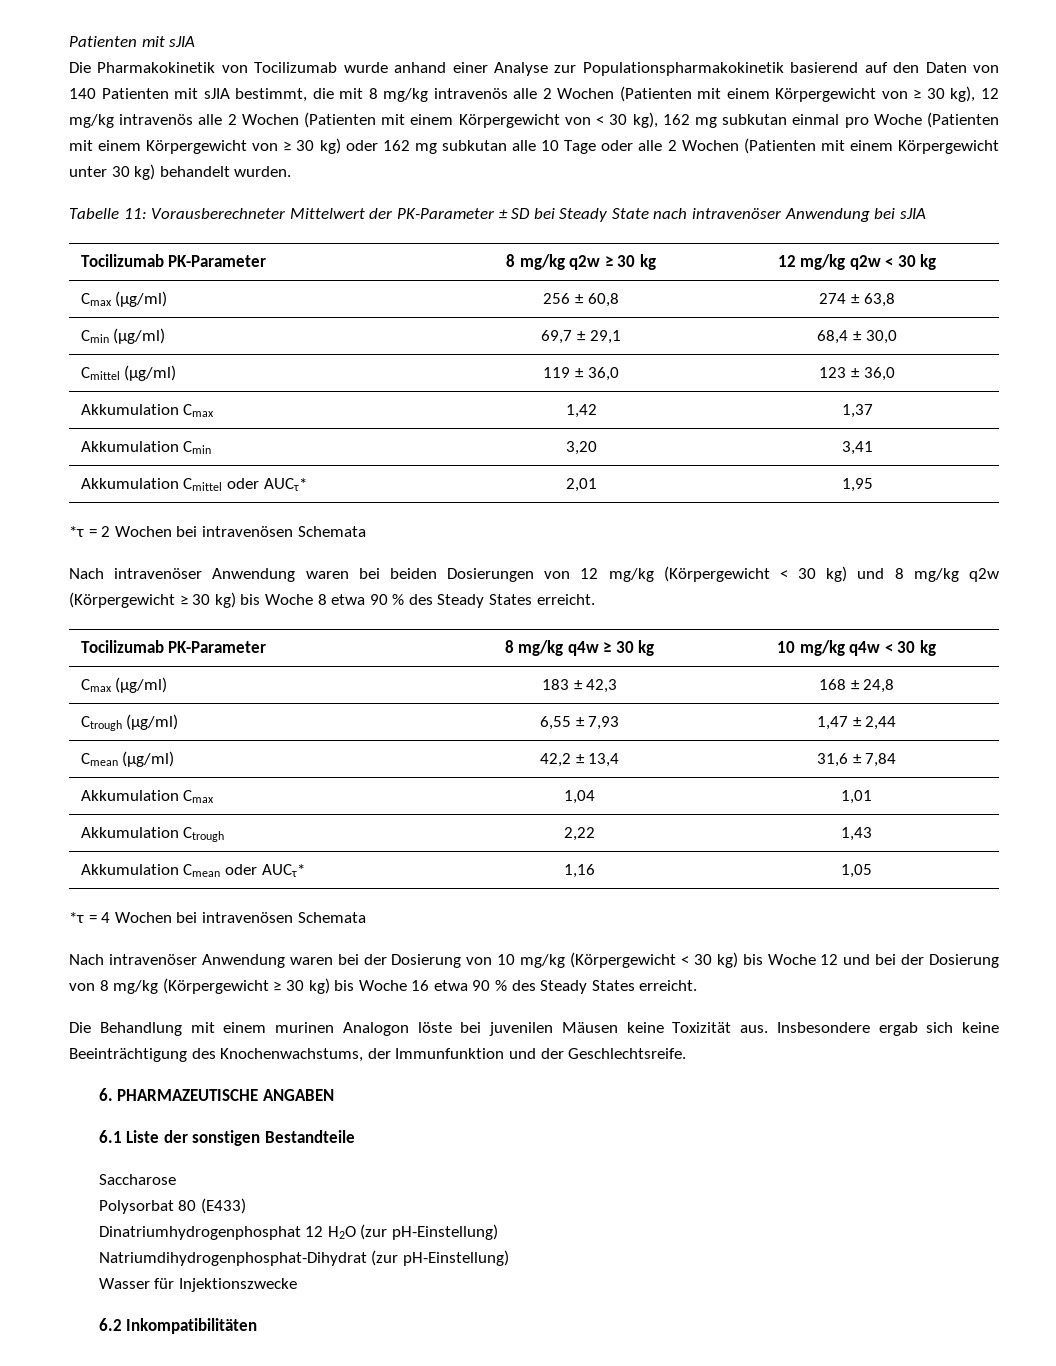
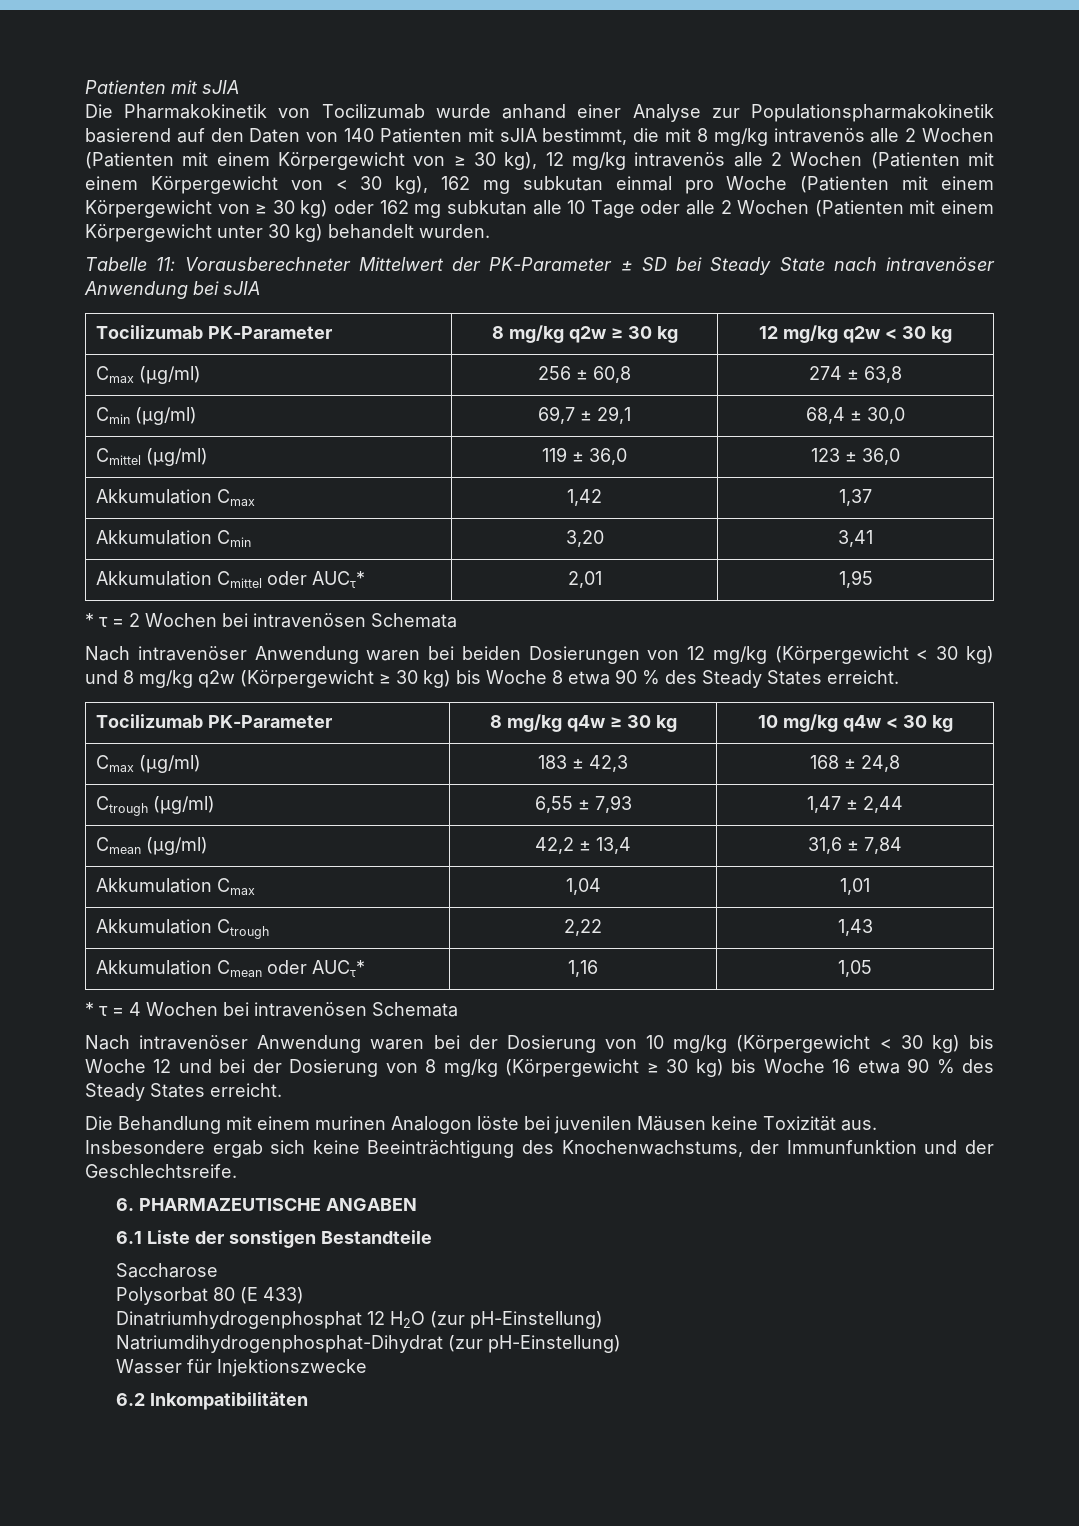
- *τ = 2 Wochen bei intravenösen Schemata
+ * τ = 2 Wochen bei intravenösen Schemata
- *τ = 4 Wochen bei intravenösen Schemata
+ * τ = 4 Wochen bei intravenösen Schemata
- Polysorbat 80 (E433)
+ Polysorbat 80 (E 433)

